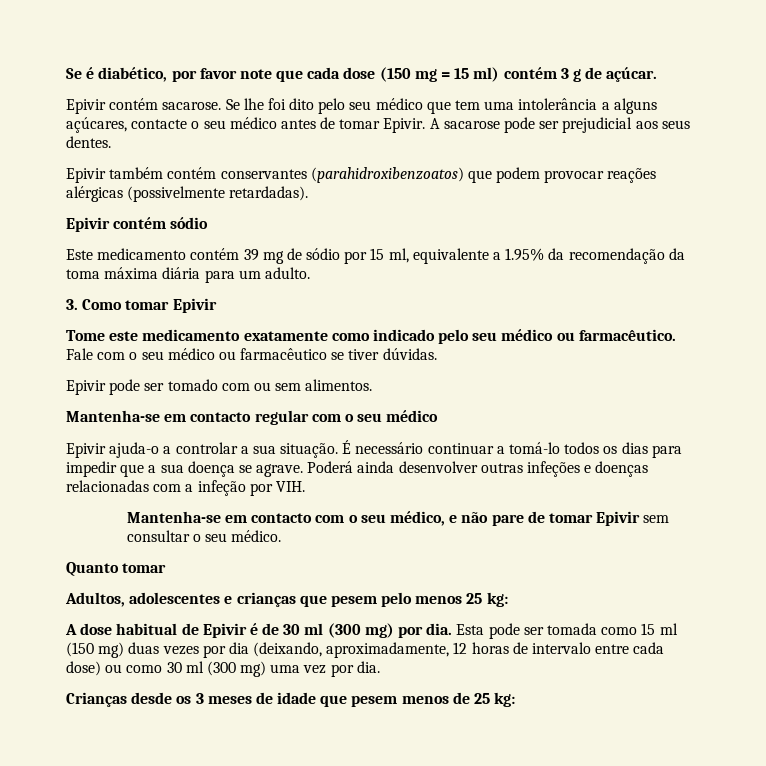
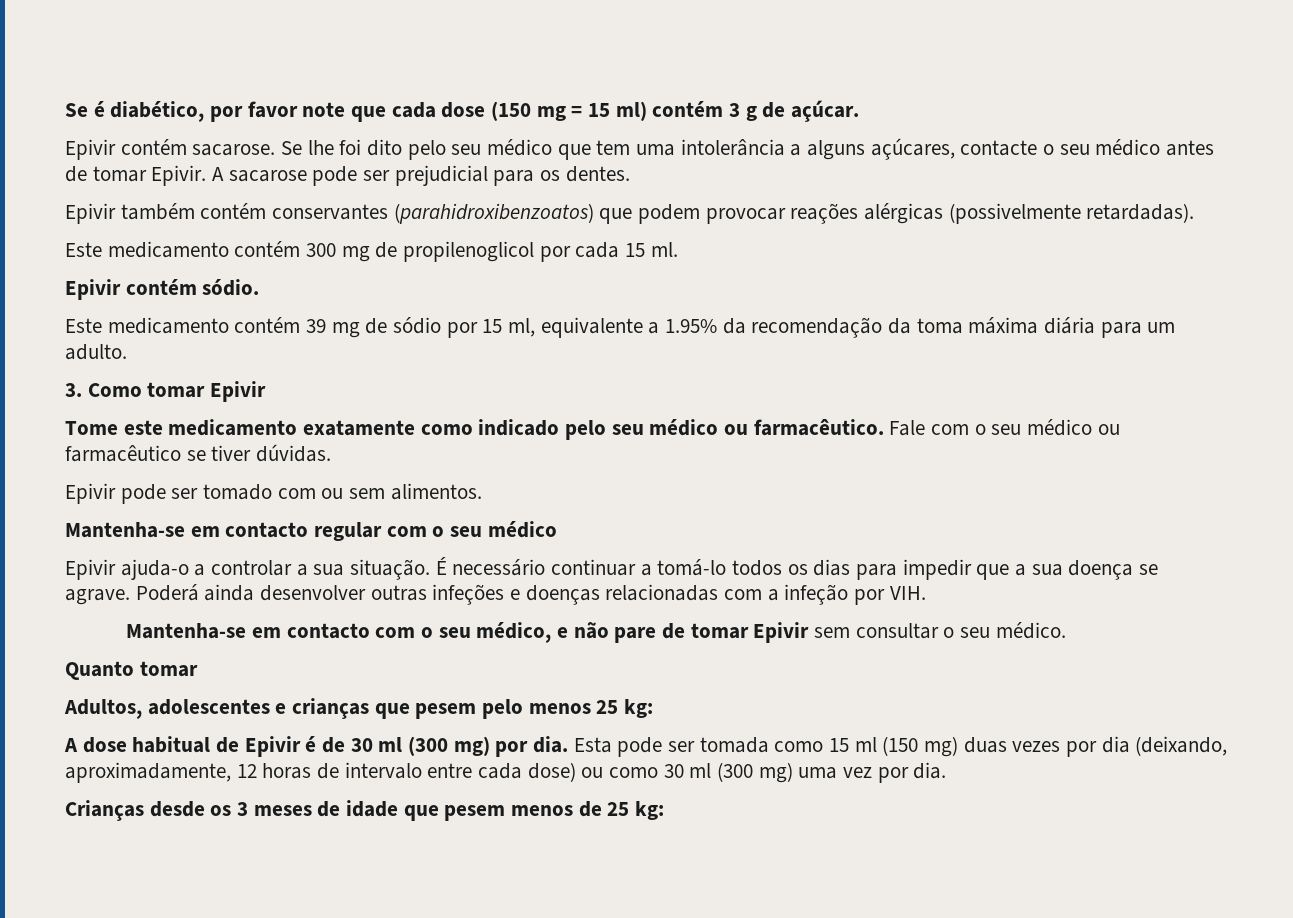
- A sacarose pode ser prejudicial aos seus dentes.
+ A sacarose pode ser prejudicial para os dentes.
- Epivir contém sódio
+ Este medicamento contém 300 mg de propilenoglicol por cada 15 ml.
+ Epivir contém sódio.

